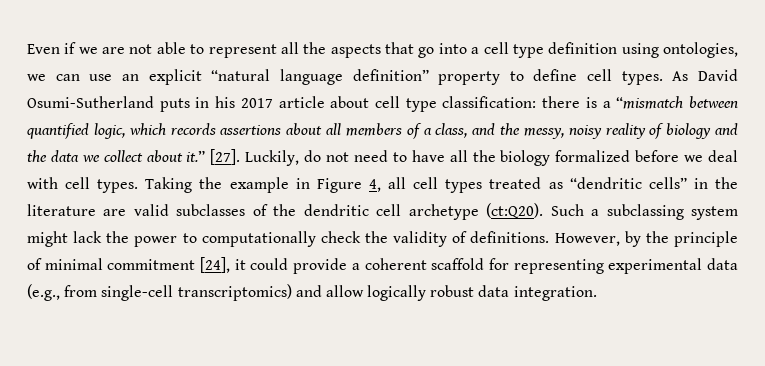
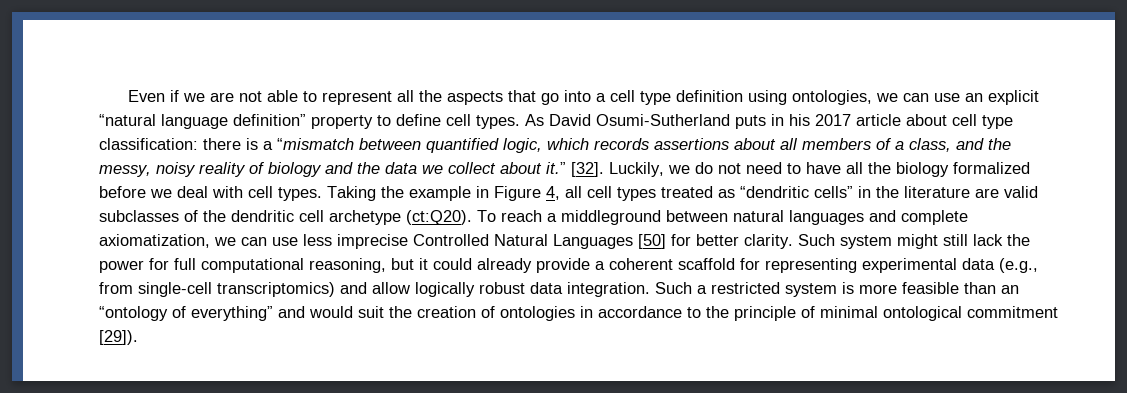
- [27]. Luckily, do not need to have all the biology formalized before we deal with cell types.
+ [32]. Luckily, we do not need to have all the biology formalized before we deal with cell types.
- Such a subclassing system might lack the power to computationally check the validity of definitions. However, by the principle of minimal commitment [24], it could provide a coherent scaffold for representing experimental data (e.g., from single-cell transcriptomics) and allow logically robust data integration.
+ To reach a middleground between natural languages and complete axiomatization, we can use less imprecise Controlled Natural Languages [50] for better clarity. Such system might still lack the power for full computational reasoning, but it could already provide a coherent scaffold for representing experimental data (e.g., from single-cell transcriptomics) and allow logically robust data integration.
+ Such a restricted system is more feasible than an “ontology of everything” and would suit the creation of ontologies in accordance to the principle of minimal ontological commitment [29]).

